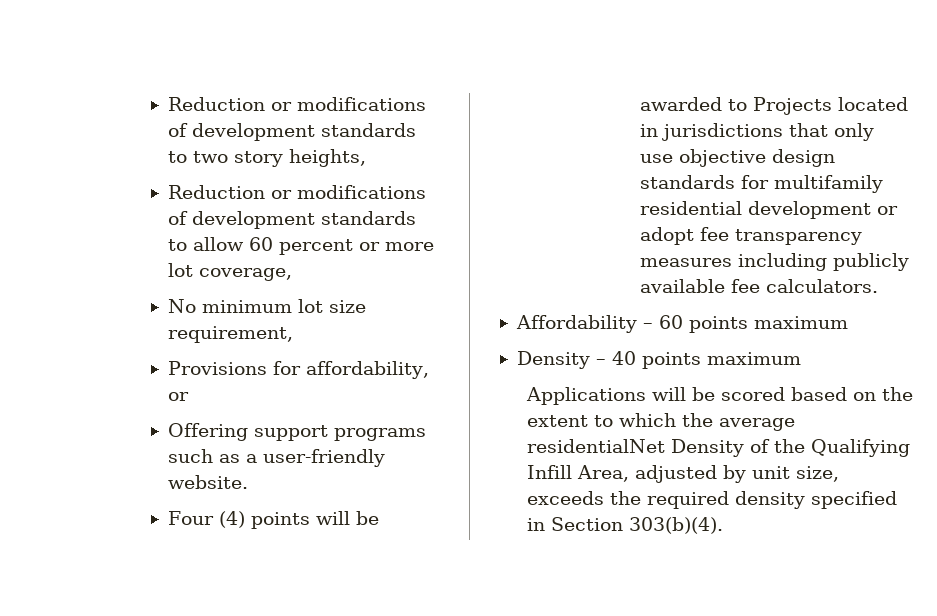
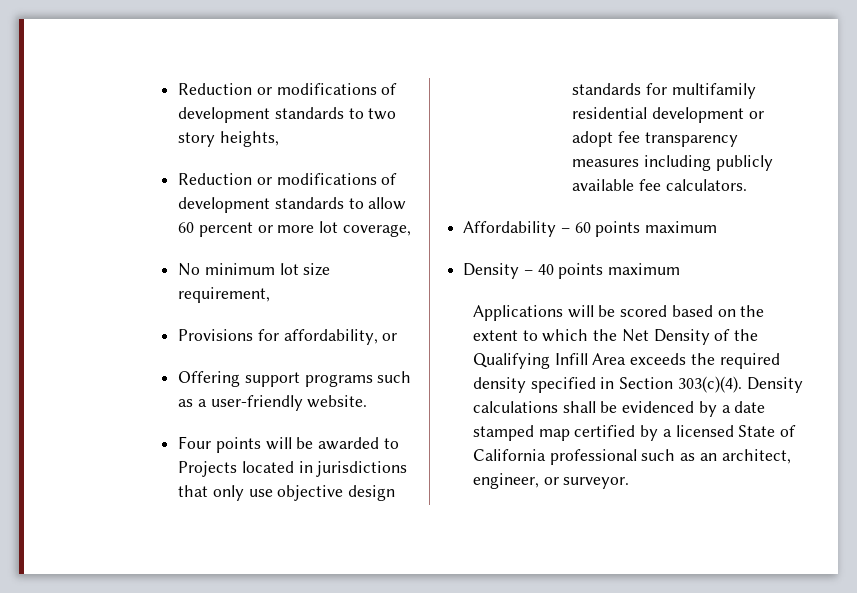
- Four (4) points will be awarded to Projects located in jurisdictions that only use objective design standards for multifamily residential development or adopt fee transparency measures including publicly available fee calculators.
+ Four points will be awarded to Projects located in jurisdictions that only use objective design standards for multifamily residential development or adopt fee transparency measures including publicly available fee calculators.
- Applications will be scored based on the extent to which the average residentialNet Density of the Qualifying Infill Area, adjusted by unit size, exceeds the required density specified in Section 303(b)(4).
+ Applications will be scored based on the extent to which the Net Density of the Qualifying Infill Area exceeds the required density specified in Section 303(c)(4). Density calculations shall be evidenced by a date stamped map certified by a licensed State of California professional such as an architect, engineer, or surveyor.

